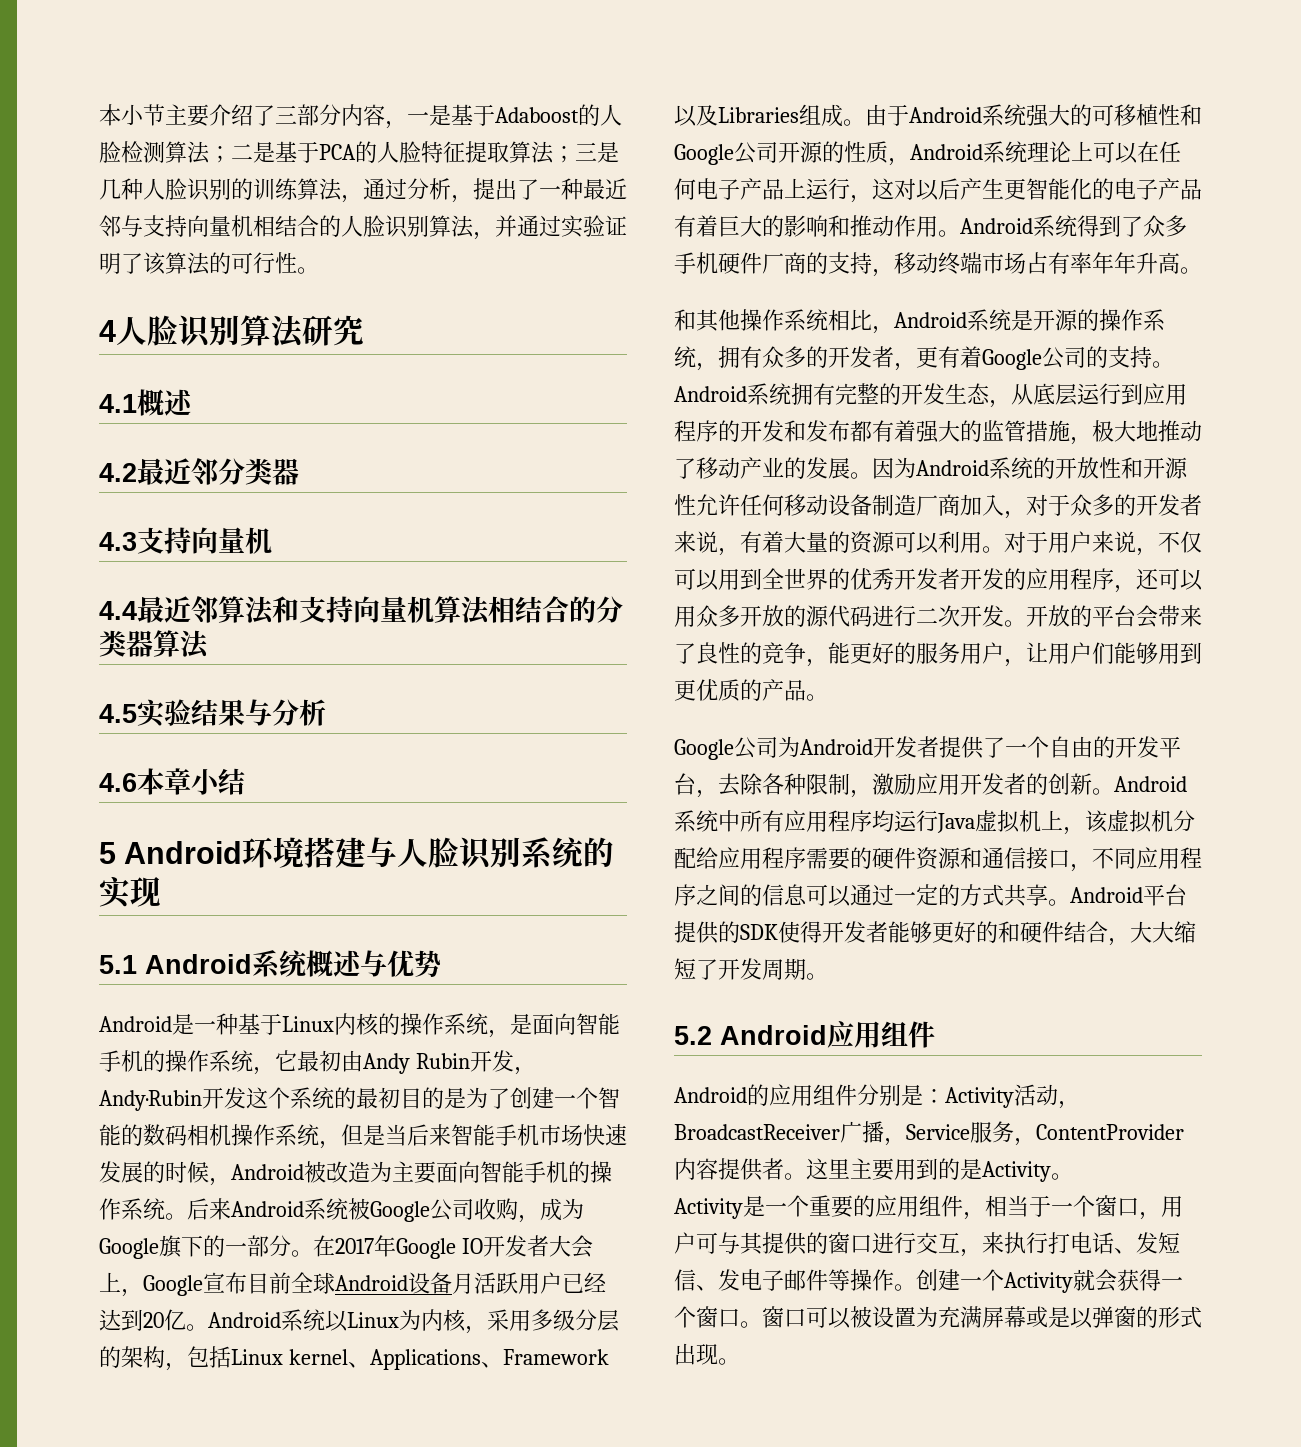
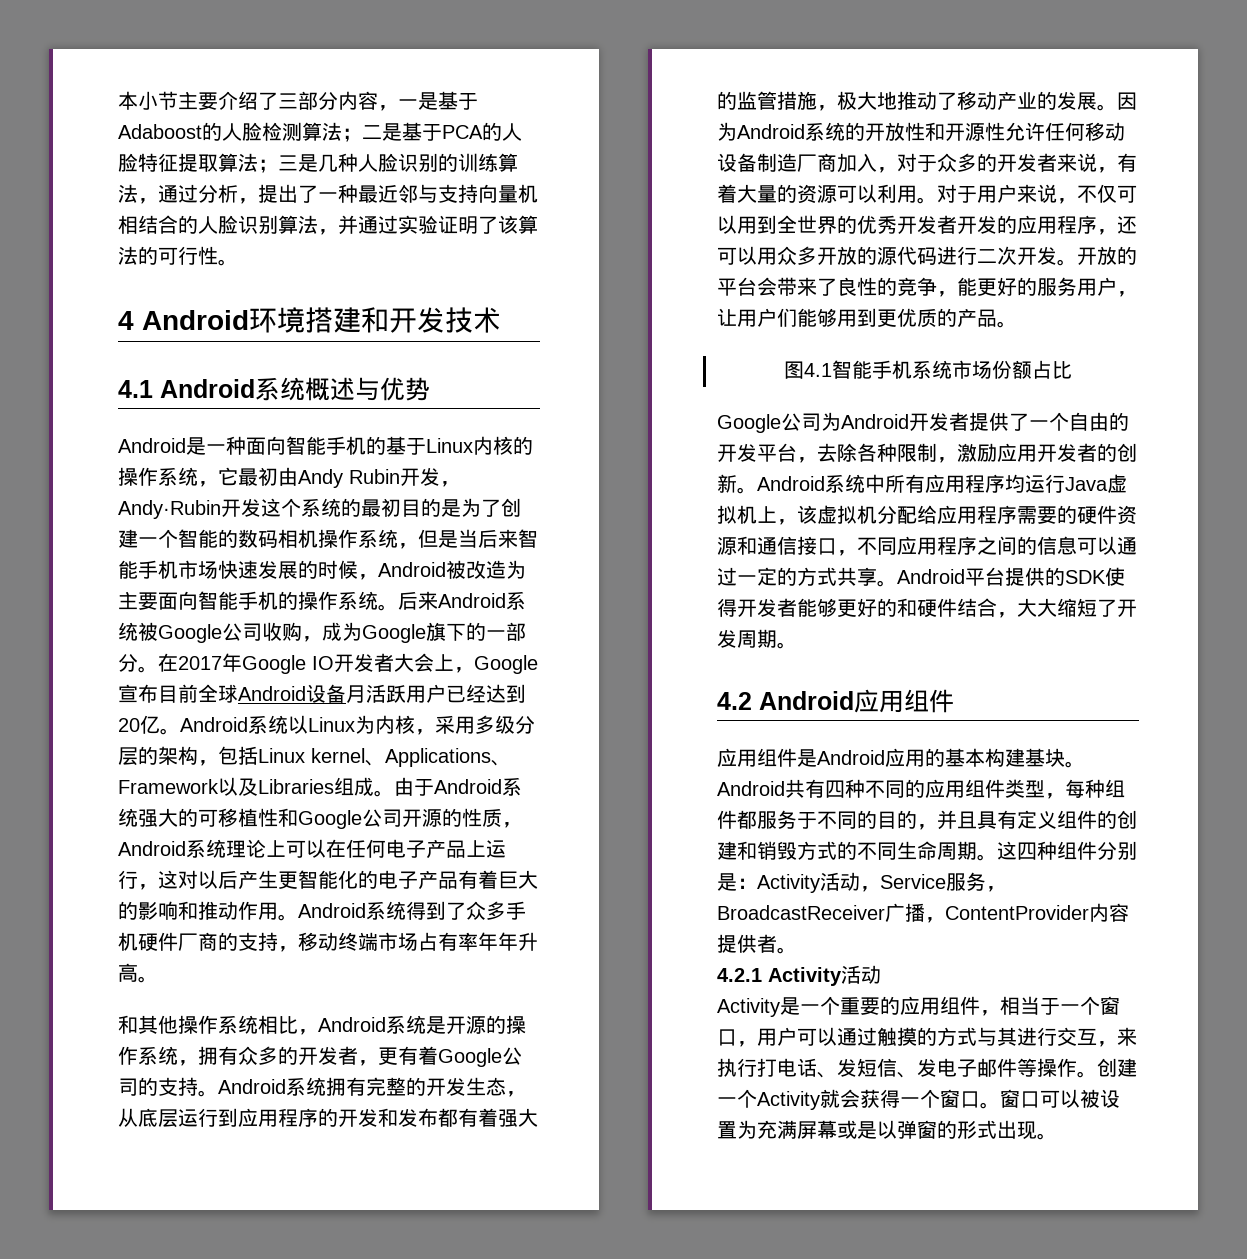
- 4人脸识别算法研究
- 4.1概述
- 4.2最近邻分类器
- 4.3支持向量机
- 4.4最近邻算法和支持向量机算法相结合的分类器算法
- 4.5实验结果与分析
- 4.6本章小结
- 5 Android环境搭建与人脸识别系统的实现
- 5.1 Android系统概述与优势
+ 4 Android环境搭建和开发技术
+ 4.1 Android系统概述与优势
- Android是一种基于Linux内核的操作系统，是面向智能手机的操作系统，它最初由Andy Rubin开发，Andy·Rubin开发这个系统的最初目的是为了创建一个智能的数码相机操作系统，但是当后来智能手机市场快速发展的时候，Android被改造为主要面向智能手机的操作系统。
+ Android是一种面向智能手机的基于Linux内核的操作系统，它最初由Andy Rubin开发，Andy·Rubin开发这个系统的最初目的是为了创建一个智能的数码相机操作系统，但是当后来智能手机市场快速发展的时候，Android被改造为主要面向智能手机的操作系统。
+ 图4.1智能手机系统市场份额占比
- 5.2 Android应用组件
+ 4.2 Android应用组件
- Android的应用组件分别是：Activity活动，BroadcastReceiver广播，Service服务，ContentProvider内容提供者。这里主要用到的是Activity。
+ 应用组件是Android应用的基本构建基块。Android共有四种不同的应用组件类型，每种组件都服务于不同的目的，并且具有定义组件的创建和销毁方式的不同生命周期。这四种组件分别是：Activity活动，Service服务，BroadcastReceiver广播，ContentProvider内容提供者。
+ 4.2.1 Activity活动
- Activity是一个重要的应用组件，相当于一个窗口，用户可与其提供的窗口进行交互，来执行打电话、发短信、发电子邮件等操作。
+ Activity是一个重要的应用组件，相当于一个窗口，用户可以通过触摸的方式与其进行交互，来执行打电话、发短信、发电子邮件等操作。

